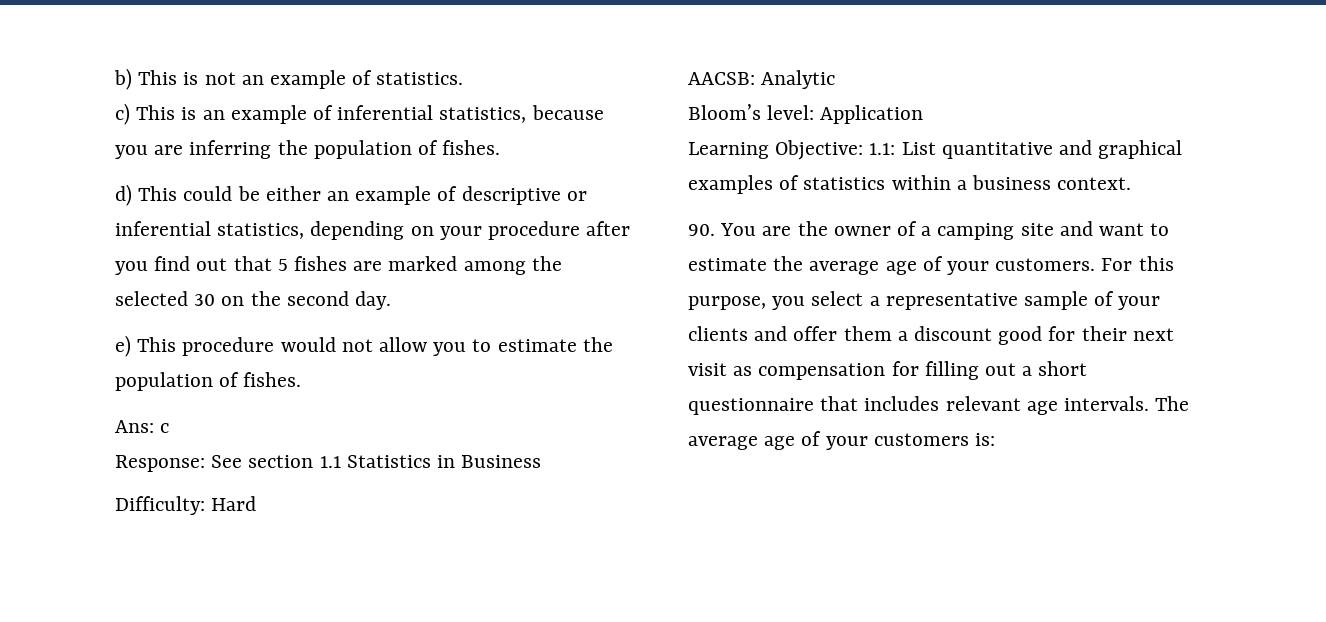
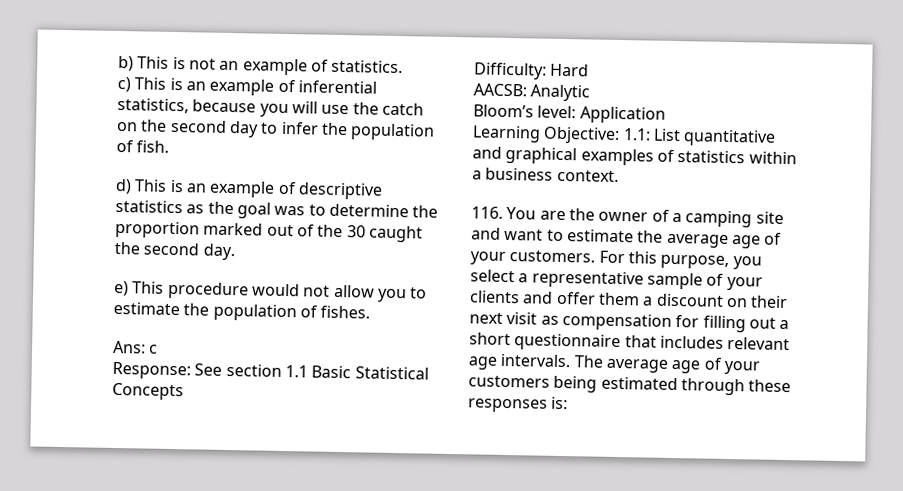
- c) This is an example of inferential statistics, because you are inferring the population of fishes.
+ c) This is an example of inferential statistics, because you will use the catch on the second day to infer the population of fish.
- d) This could be either an example of descriptive or inferential statistics, depending on your procedure after you find out that 5 fishes are marked among the selected 30 on the second day.
+ d) This is an example of descriptive statistics as the goal was to determine the proportion marked out of the 30 caught the second day.
- Response: See section 1.1 Statistics in Business
+ Response: See section 1.1 Basic Statistical Concepts
- 90. You are the owner of a camping site and want to estimate the average age of your customers.
+ 116. You are the owner of a camping site and want to estimate the average age of your customers.
- For this purpose, you select a representative sample of your clients and offer them a discount good for their next visit as compensation for filling out a short questionnaire that includes relevant age intervals.
+ For this purpose, you select a representative sample of your clients and offer them a discount on their next visit as compensation for filling out a short questionnaire that includes relevant age intervals.
- The average age of your customers is:
+ The average age of your customers being estimated through these responses is:

